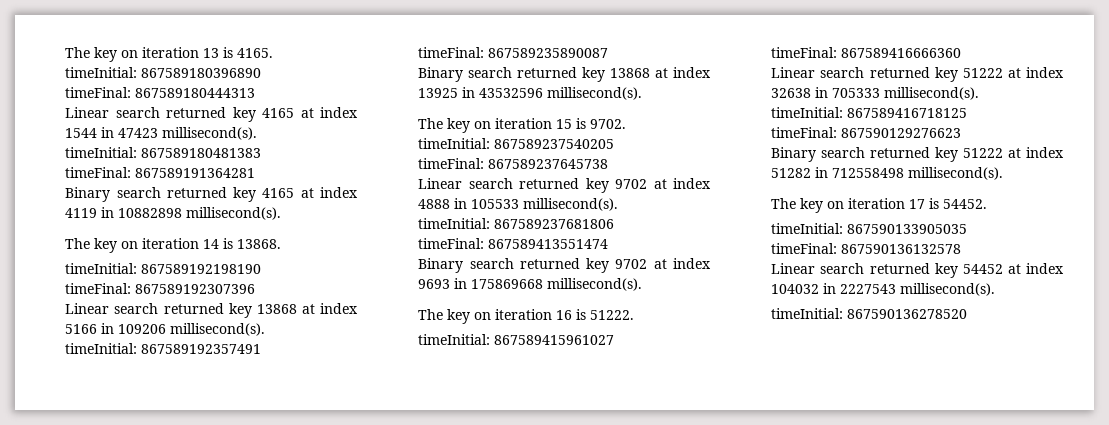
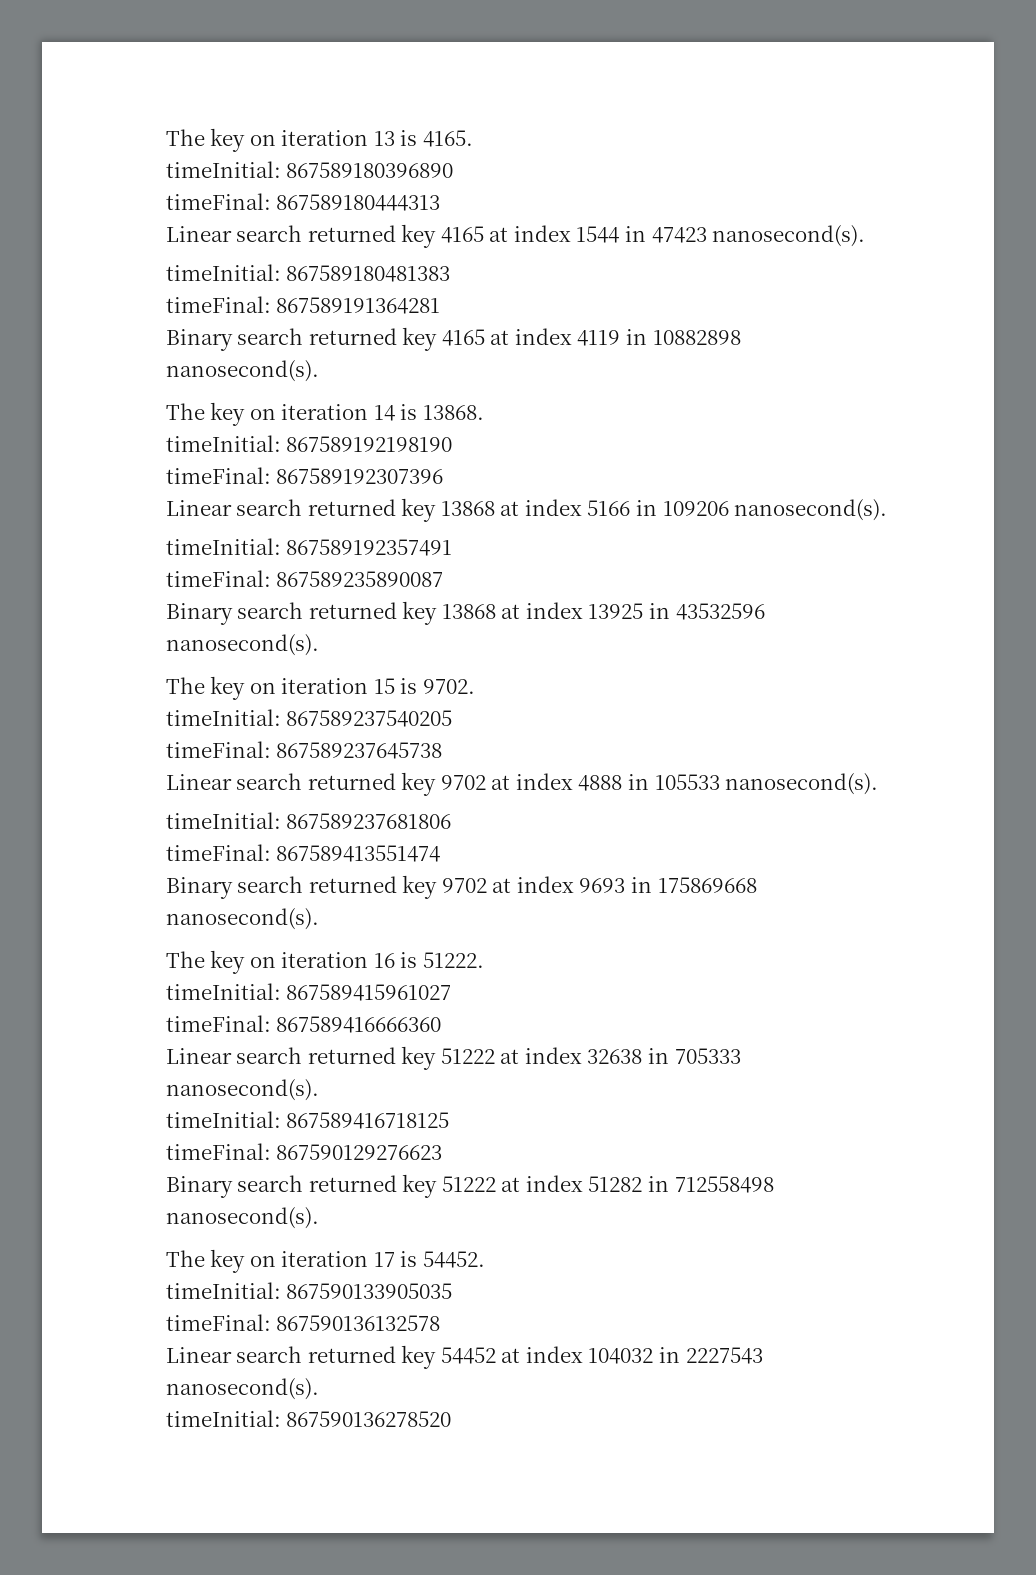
- Linear search returned key 4165 at index 1544 in 47423 millisecond(s).
+ Linear search returned key 4165 at index 1544 in 47423 nanosecond(s).
- Binary search returned key 4165 at index 4119 in 10882898 millisecond(s).
+ Binary search returned key 4165 at index 4119 in 10882898 nanosecond(s).
- Linear search returned key 13868 at index 5166 in 109206 millisecond(s).
+ Linear search returned key 13868 at index 5166 in 109206 nanosecond(s).
- Binary search returned key 13868 at index 13925 in 43532596 millisecond(s).
+ Binary search returned key 13868 at index 13925 in 43532596 nanosecond(s).
- Linear search returned key 9702 at index 4888 in 105533 millisecond(s).
+ Linear search returned key 9702 at index 4888 in 105533 nanosecond(s).
- Binary search returned key 9702 at index 9693 in 175869668 millisecond(s).
+ Binary search returned key 9702 at index 9693 in 175869668 nanosecond(s).
- Linear search returned key 51222 at index 32638 in 705333 millisecond(s).
+ Linear search returned key 51222 at index 32638 in 705333 nanosecond(s).
- Binary search returned key 51222 at index 51282 in 712558498 millisecond(s).
+ Binary search returned key 51222 at index 51282 in 712558498 nanosecond(s).
- Linear search returned key 54452 at index 104032 in 2227543 millisecond(s).
+ Linear search returned key 54452 at index 104032 in 2227543 nanosecond(s).

